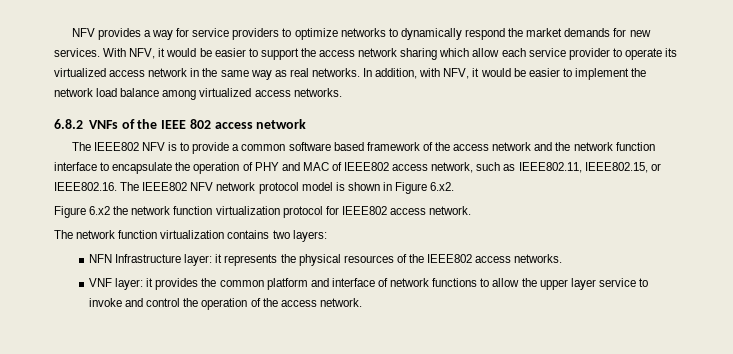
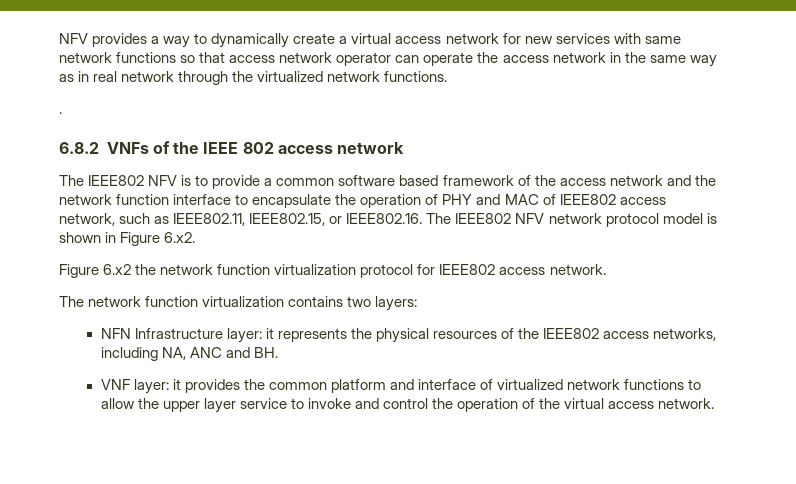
- NFV provides a way for service providers to optimize networks to dynamically respond the market demands for new services. With NFV, it would be easier to support the access network sharing which allow each service provider to operate its virtualized access network in the same way as real networks. In addition, with NFV, it would be easier to implement the network load balance among virtualized access networks.
+ NFV provides a way to dynamically create a virtual access network for new services with same network functions so that access network operator can operate the access network in the same way as in real network through the virtualized network functions.
+ .
- NFN Infrastructure layer: it represents the physical resources of the IEEE802 access networks.
+ NFN Infrastructure layer: it represents the physical resources of the IEEE802 access networks, including NA, ANC and BH.
- VNF layer: it provides the common platform and interface of network functions to allow the upper layer service to invoke and control the operation of the access network.
+ VNF layer: it provides the common platform and interface of virtualized network functions to allow the upper layer service to invoke and control the operation of the virtual access network.

